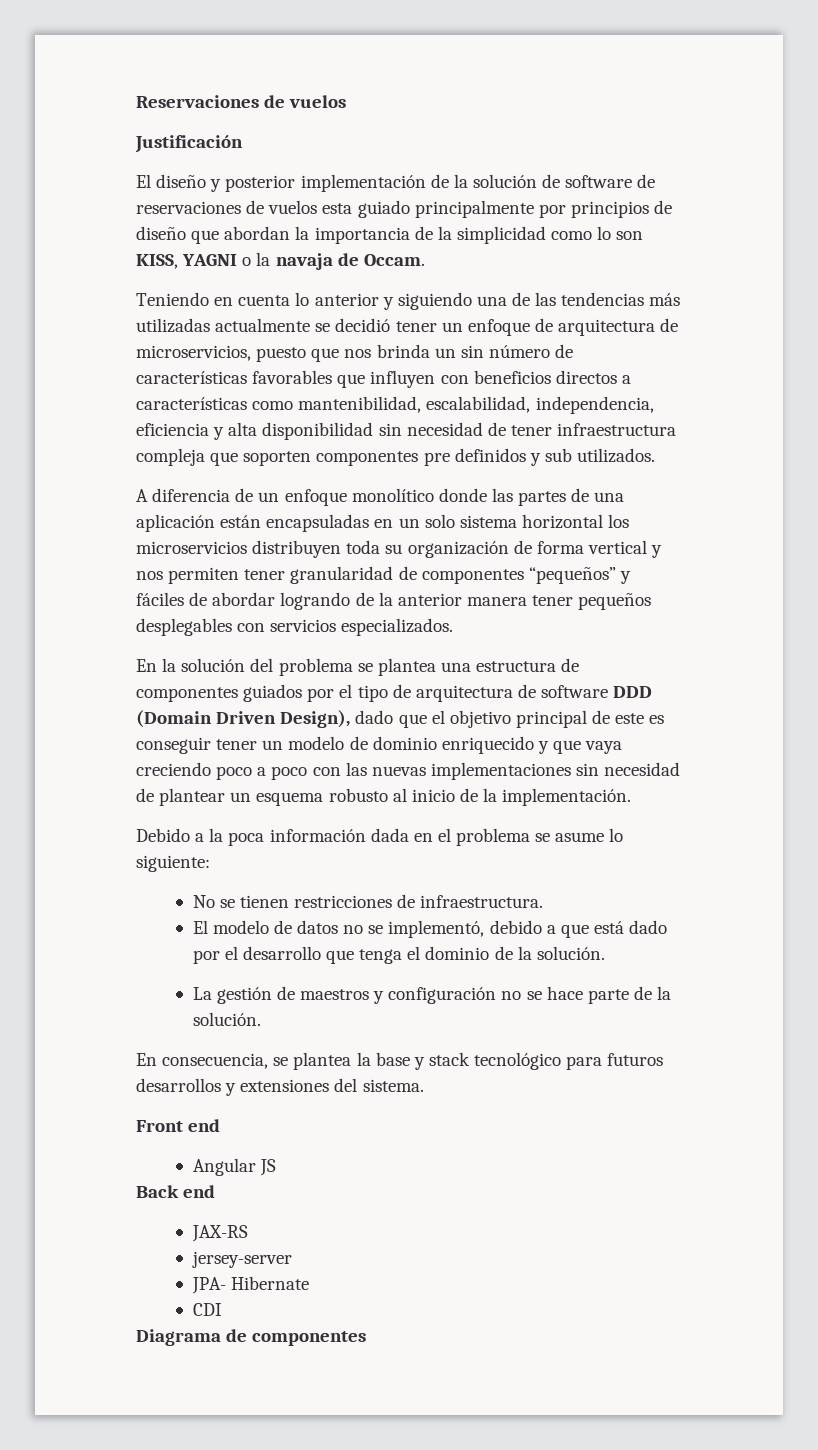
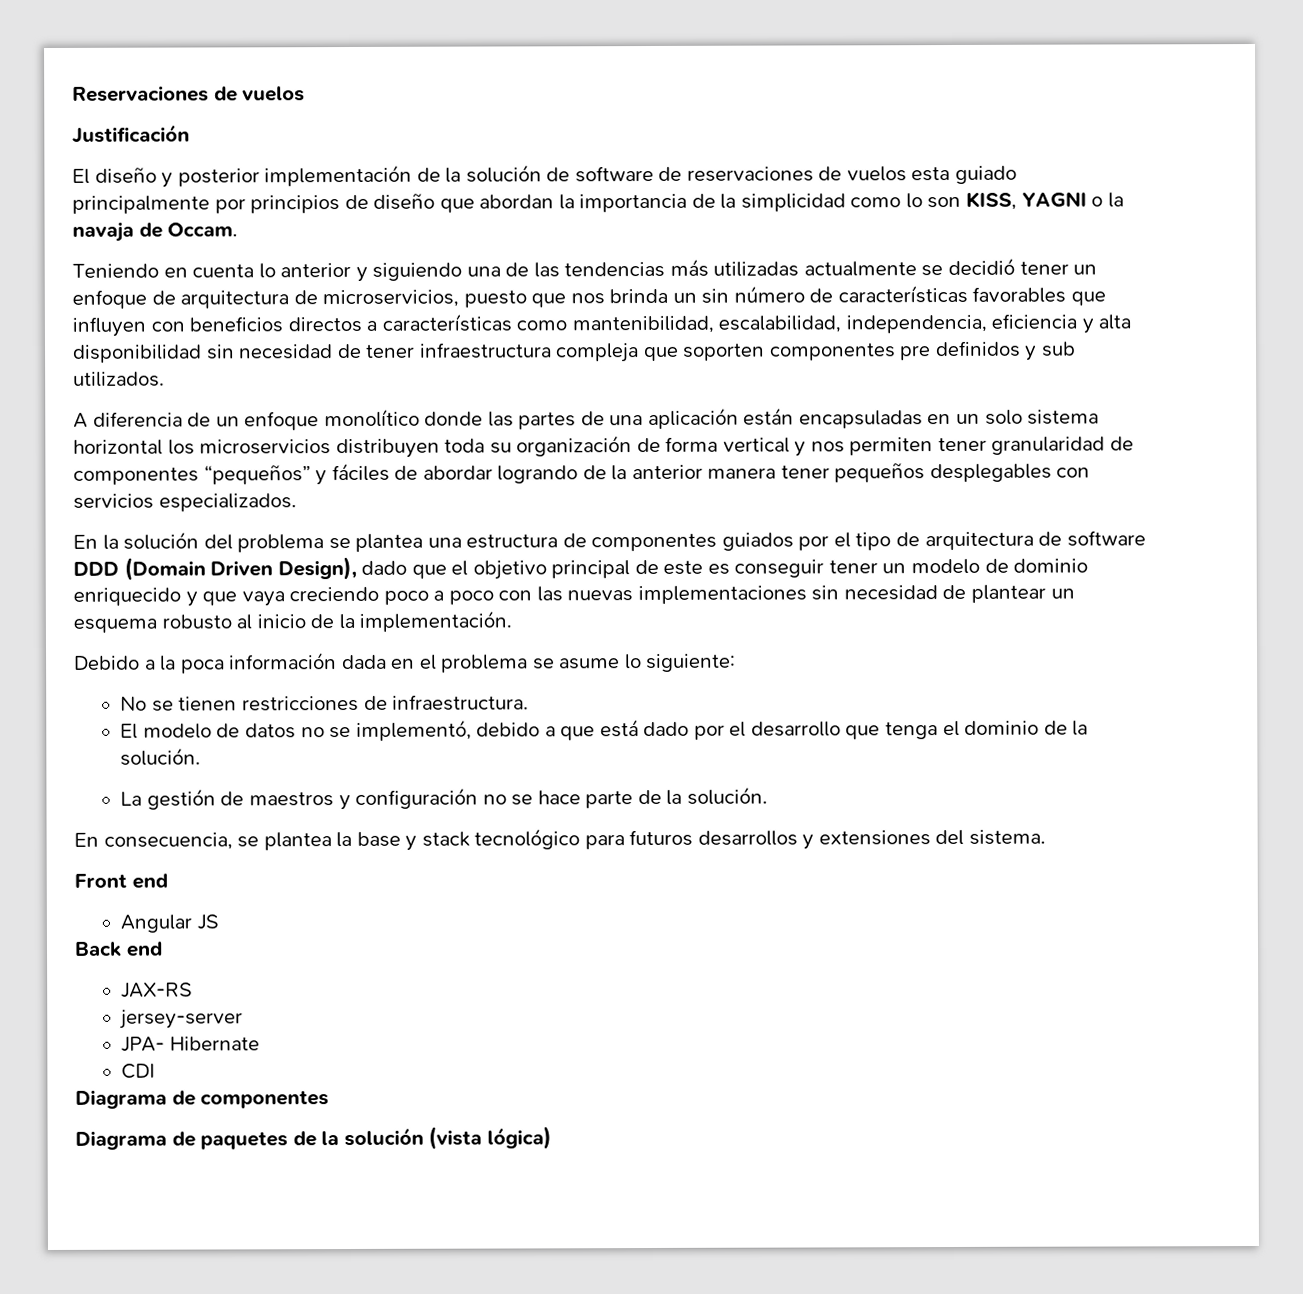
+ Diagrama de paquetes de la solución (vista lógica)

